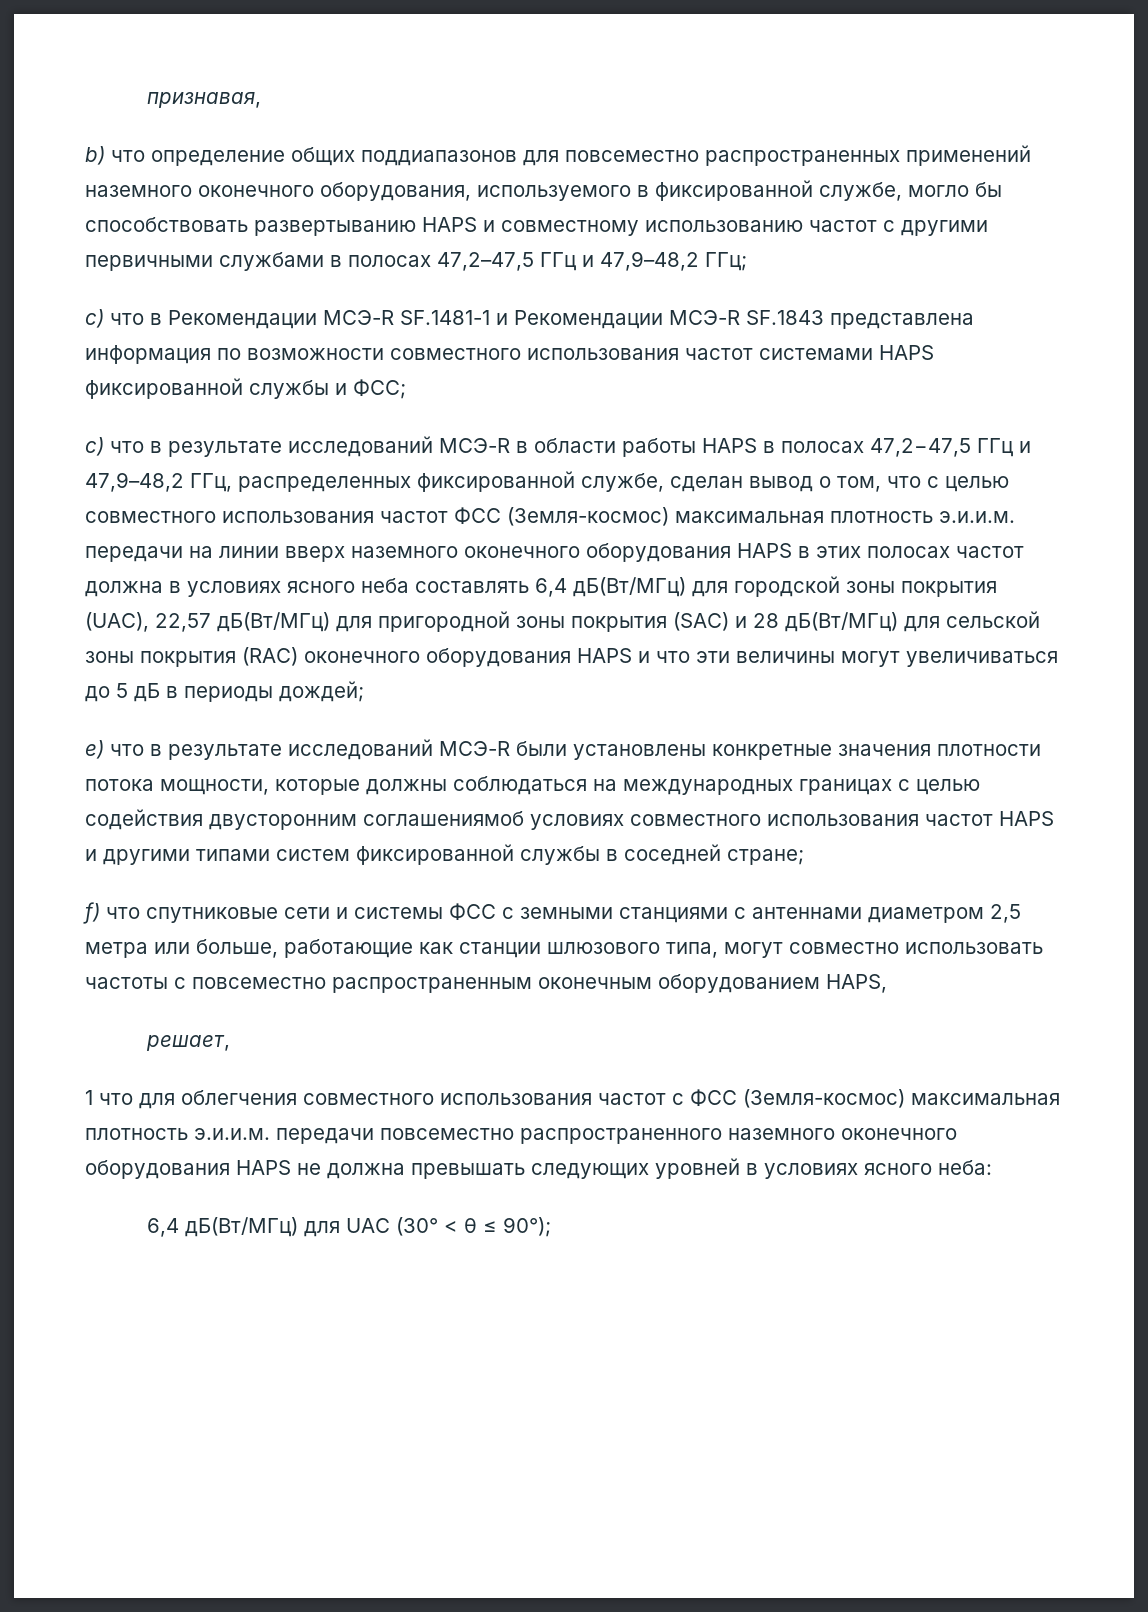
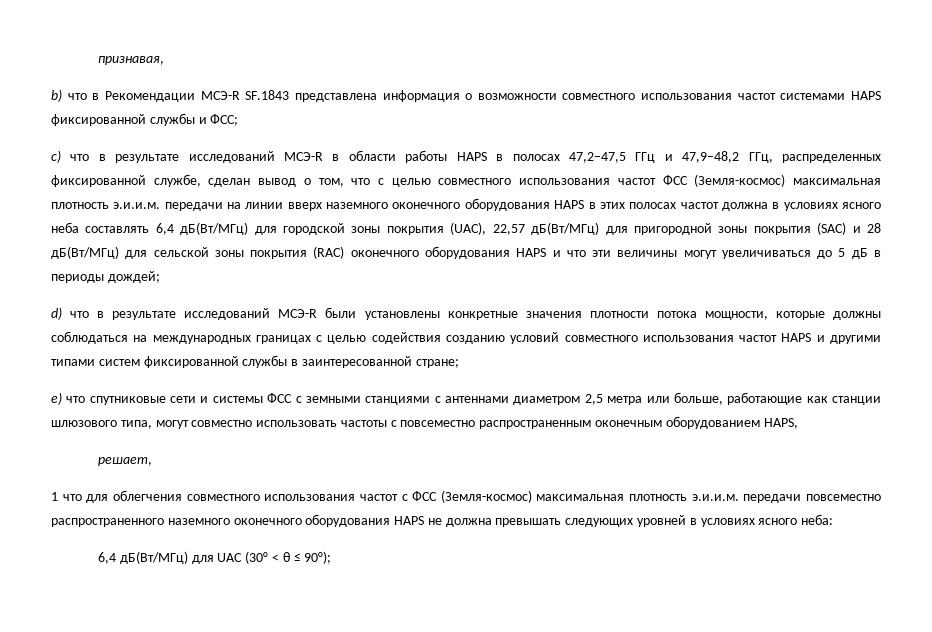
- b) что определение общих поддиапазонов для повсеместно распространенных применений наземного оконечного оборудования, используемого в фиксированной службе, могло бы способствовать развертыванию HAPS и совместному использованию частот с другими первичными службами в полосах 47,2–47,5 ГГц и 47,9–48,2 ГГц;
- c) что в Рекомендации МСЭ-R SF.1481-1 и Рекомендации МСЭ-R SF.1843 представлена информация по возможности совместного использования частот системами HAPS фиксированной службы и ФСС;
+ b) что в Рекомендации МСЭ-R SF.1843 представлена информация о возможности совместного использования частот системами HAPS фиксированной службы и ФСС;
- e) что в результате исследований МСЭ-R были установлены конкретные значения плотности потока мощности, которые должны соблюдаться на международных границах с целью содействия двусторонним соглашениямоб условиях совместного использования частот HAPS и другими типами систем фиксированной службы в соседней стране;
+ d) что в результате исследований МСЭ-R были установлены конкретные значения плотности потока мощности, которые должны соблюдаться на международных границах с целью содействия созданию условий совместного использования частот HAPS и другими типами систем фиксированной службы в заинтересованной стране;
- f) что спутниковые сети и системы ФСС с земными станциями с антеннами диаметром 2,5 метра или больше, работающие как станции шлюзового типа, могут совместно использовать частоты с повсеместно распространенным оконечным оборудованием HAPS,
+ e) что спутниковые сети и системы ФСС с земными станциями с антеннами диаметром 2,5 метра или больше, работающие как станции шлюзового типа, могут совместно использовать частоты с повсеместно распространенным оконечным оборудованием HAPS,

